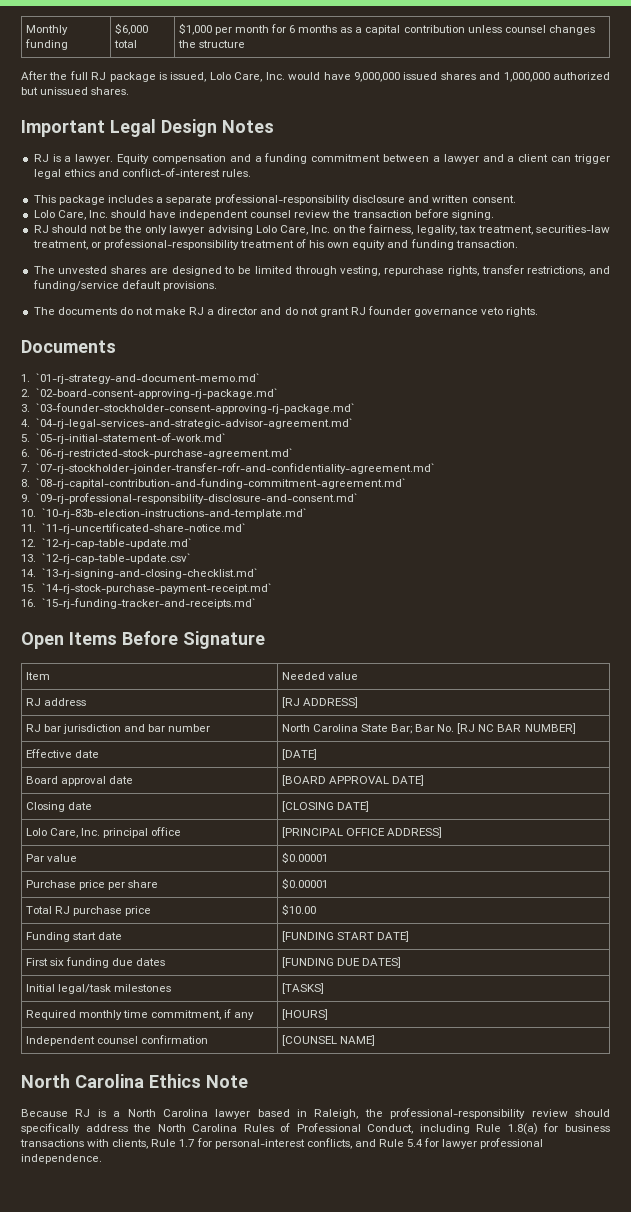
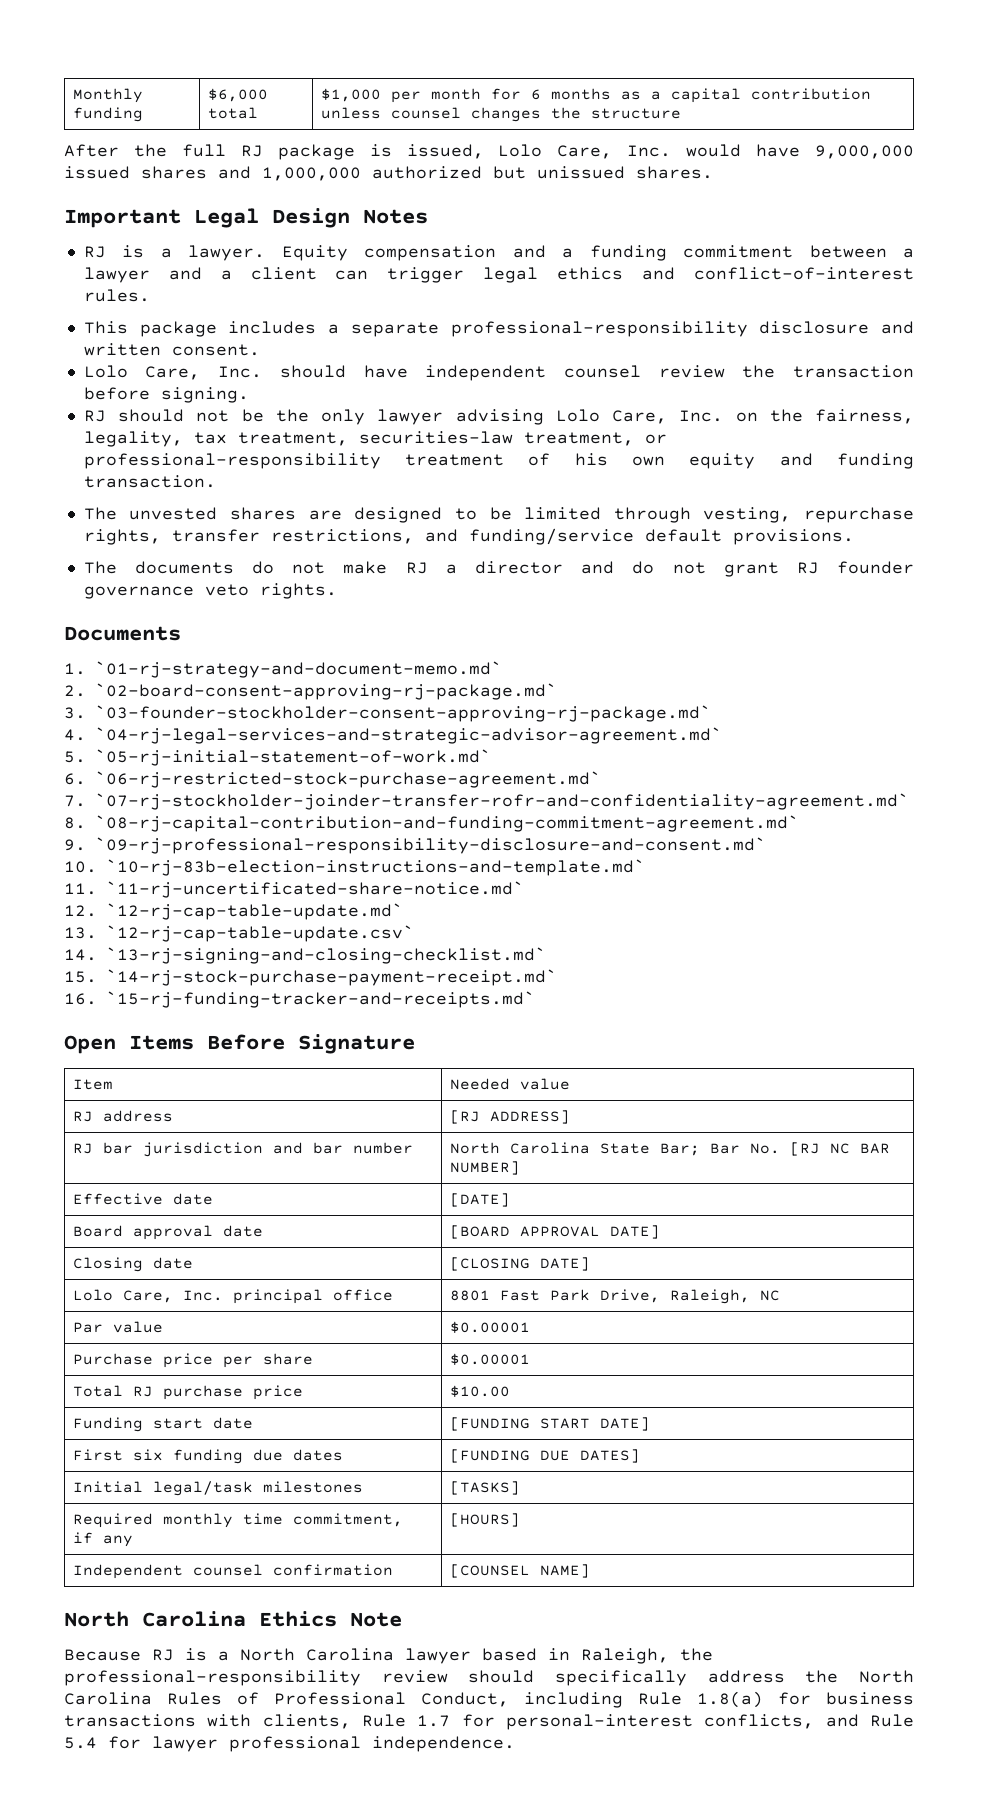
- Lolo Care, Inc. principal office | [PRINCIPAL OFFICE ADDRESS]
+ Lolo Care, Inc. principal office | 8801 Fast Park Drive, Raleigh, NC

